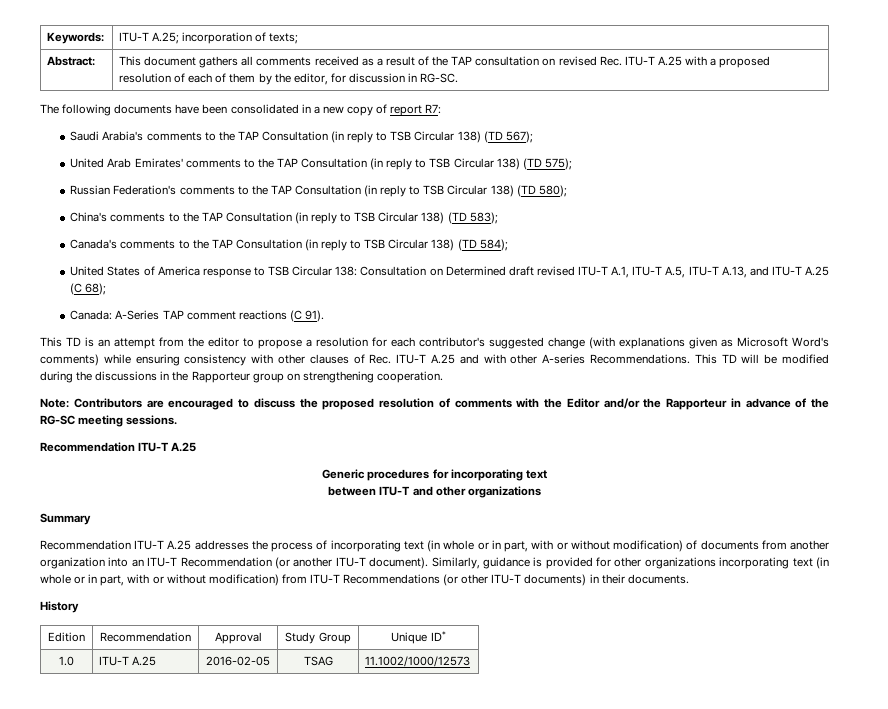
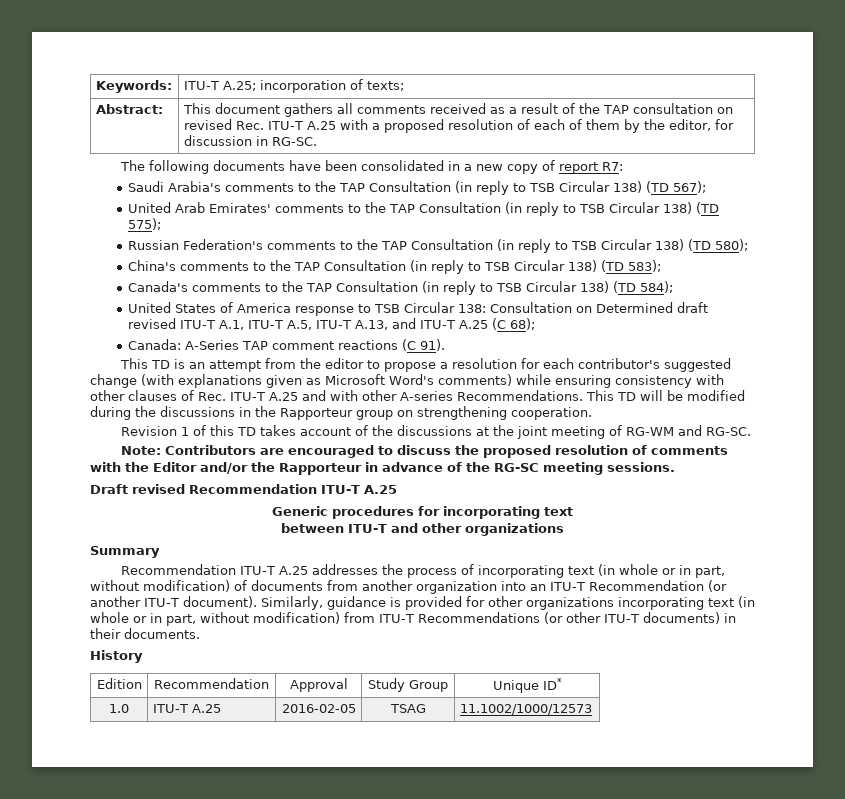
+ Revision 1 of this TD takes account of the discussions at the joint meeting of RG-WM and RG-SC.
  Note: Contributors are encouraged to discuss the proposed resolution of comments with the Editor and/or the Rapporteur in advance of the RG-SC meeting sessions.
- Recommendation ITU-T A.25
+ Draft revised Recommendation ITU-T A.25
- Recommendation ITU-T A.25 addresses the process of incorporating text (in whole or in part, with or without modification) of documents from another organization into an ITU-T Recommendation (or another ITU-T document).
+ Recommendation ITU-T A.25 addresses the process of incorporating text (in whole or in part, without modification) of documents from another organization into an ITU-T Recommendation (or another ITU-T document).
- Similarly, guidance is provided for other organizations incorporating text (in whole or in part, with or without modification) from ITU-T Recommendations (or other ITU-T documents) in their documents.
+ Similarly, guidance is provided for other organizations incorporating text (in whole or in part, without modification) from ITU-T Recommendations (or other ITU-T documents) in their documents.

